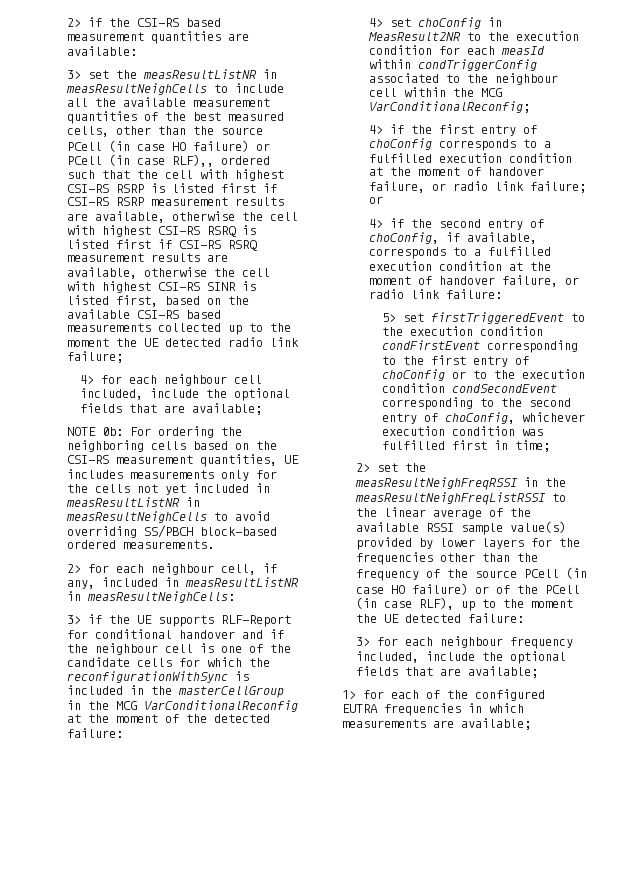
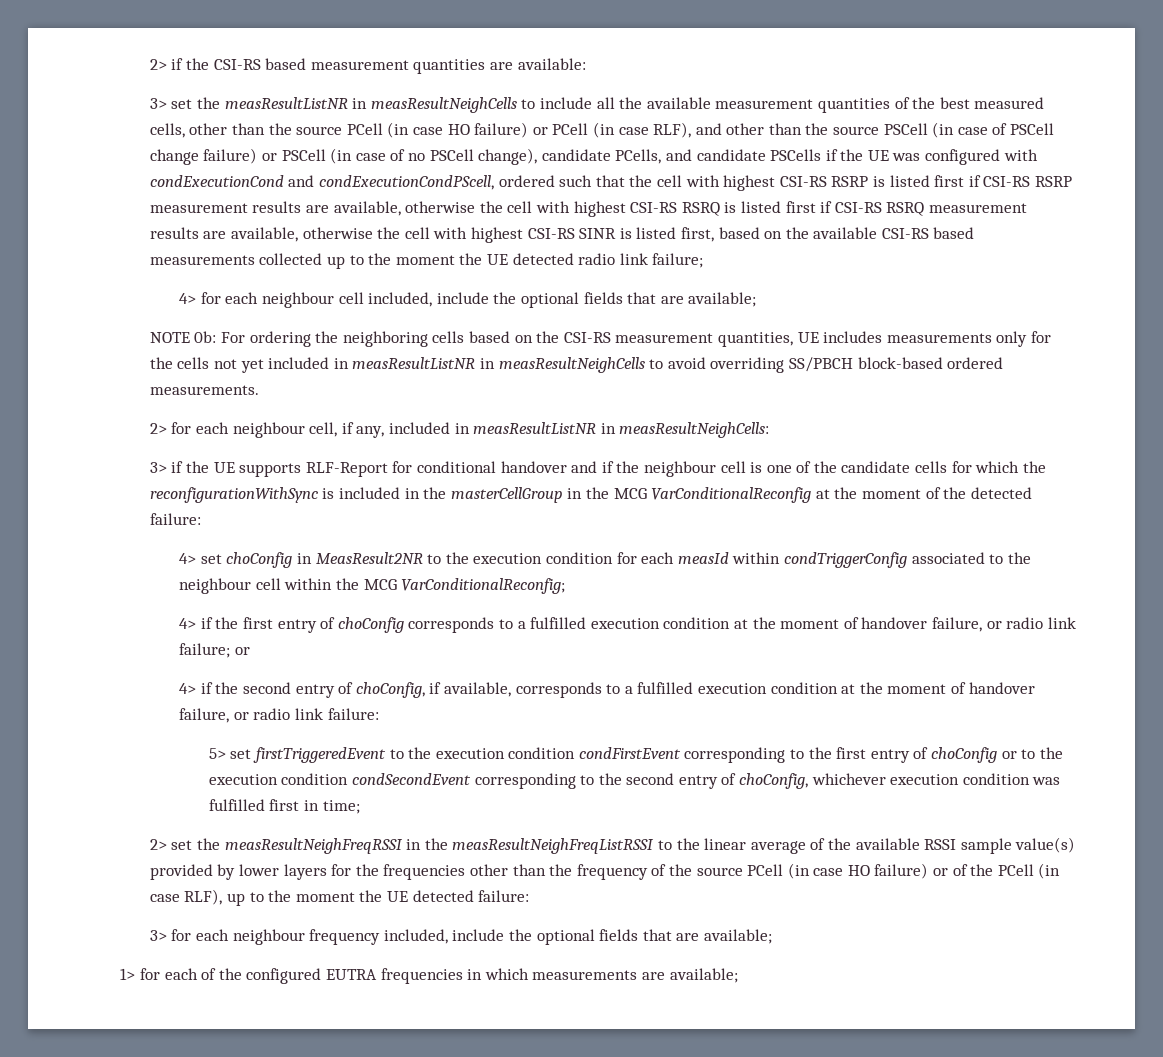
- 3> set the measResultListNR in measResultNeighCells to include all the available measurement quantities of the best measured cells, other than the source PCell (in case HO failure) or PCell (in case RLF),, ordered such that the cell with highest CSI-RS RSRP is listed first if CSI-RS RSRP measurement results are available, otherwise the cell with highest CSI-RS RSRQ is listed first if CSI-RS RSRQ measurement results are available, otherwise the cell with highest CSI-RS SINR is listed first, based on the available CSI-RS based measurements collected up to the moment the UE detected radio link failure;
+ 3> set the measResultListNR in measResultNeighCells to include all the available measurement quantities of the best measured cells, other than the source PCell (in case HO failure) or PCell (in case RLF), and other than the source PSCell (in case of PSCell change failure) or PSCell (in case of no PSCell change), candidate PCells, and candidate PSCells if the UE was configured with condExecutionCond and condExecutionCondPScell, ordered such that the cell with highest CSI-RS RSRP is listed first if CSI-RS RSRP measurement results are available, otherwise the cell with highest CSI-RS RSRQ is listed first if CSI-RS RSRQ measurement results are available, otherwise the cell with highest CSI-RS SINR is listed first, based on the available CSI-RS based measurements collected up to the moment the UE detected radio link failure;

